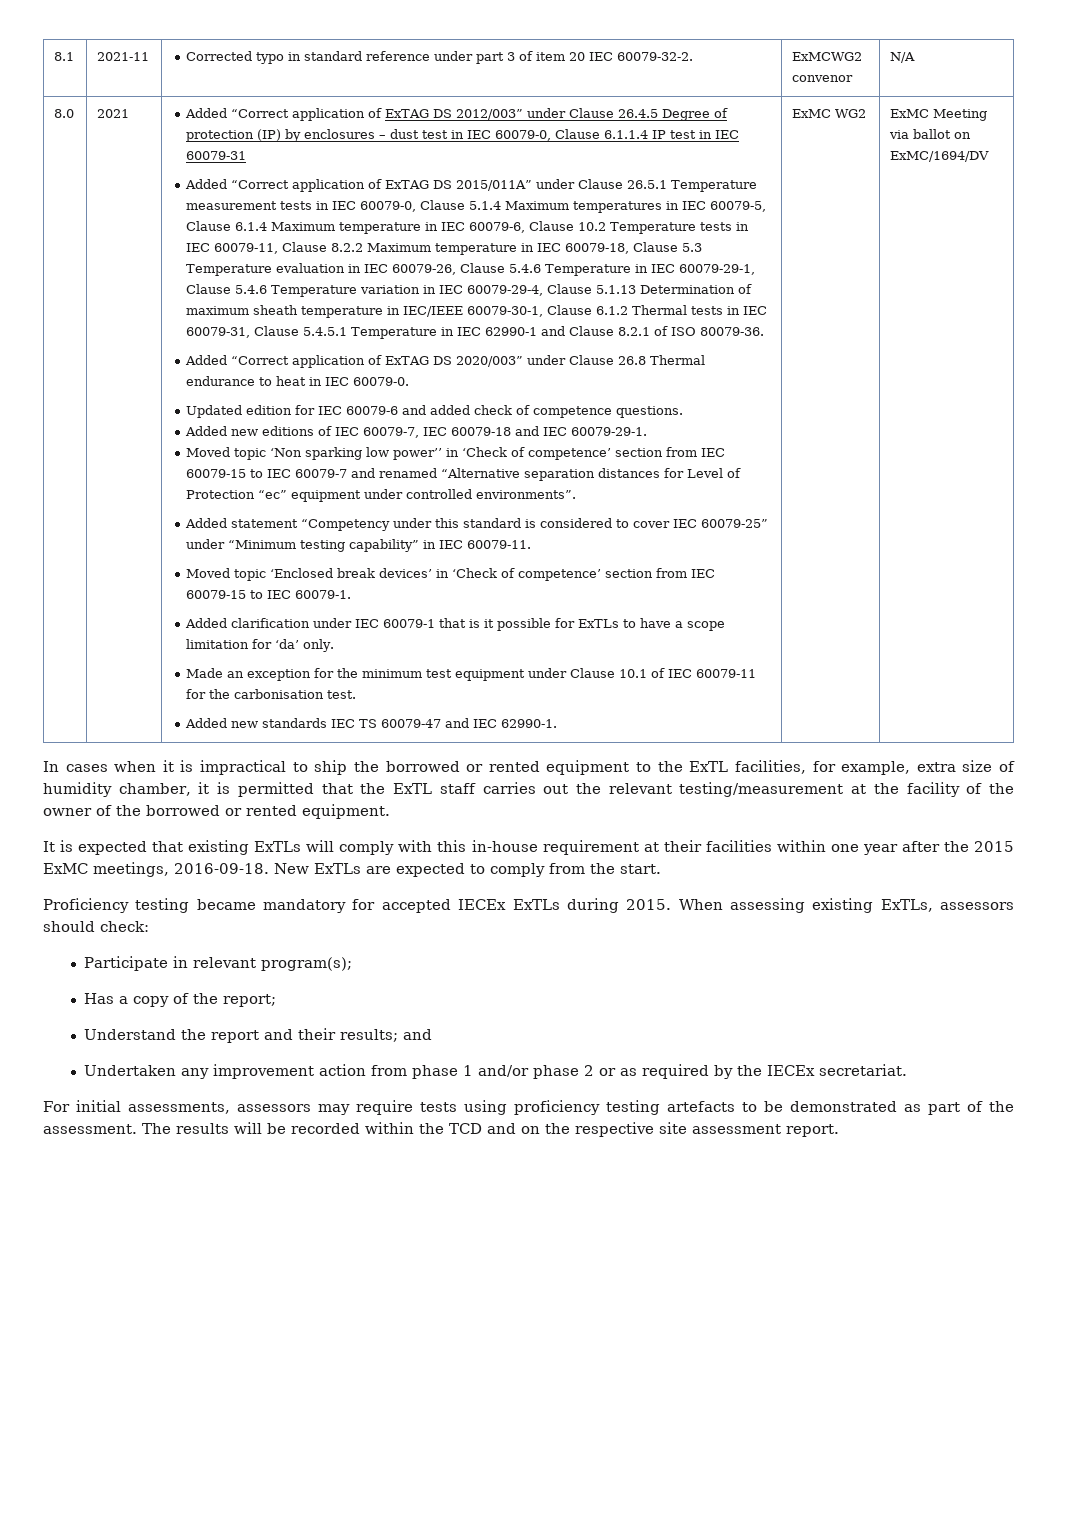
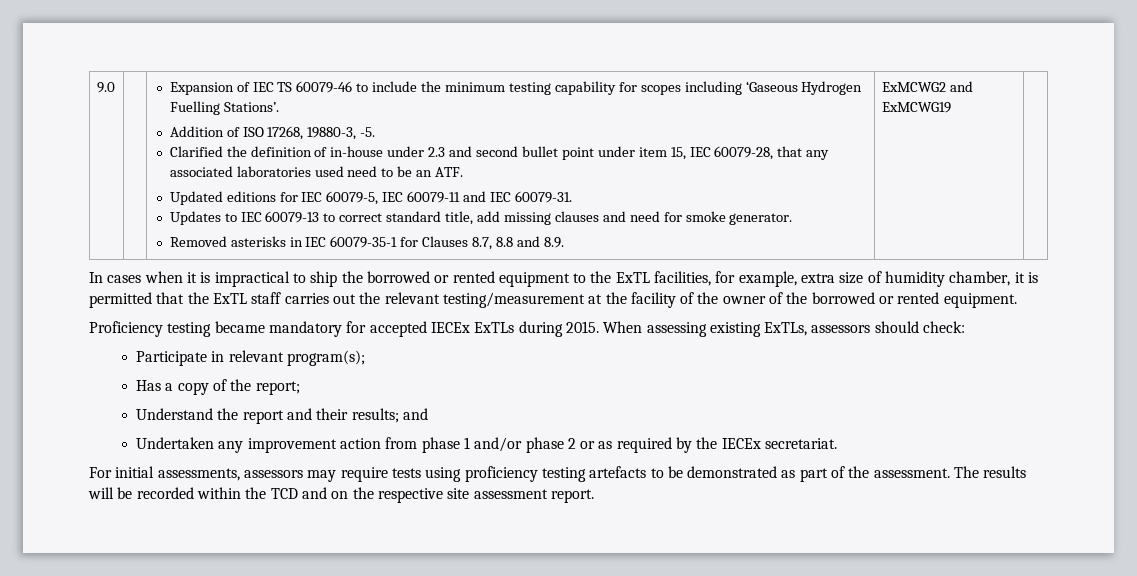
- 8.1 | 2021-11 | Corrected typo in standard reference under part 3 of item 20 IEC 60079-32-2. | ExMCWG2 convenor | N/A
- 8.0 | 2021 | Added “Correct application of ExTAG DS 2012/003” under Clause 26.4.5 Degree of protection (IP) by enclosures – dust test in IEC 60079-0, Clause 6.1.1.4 IP test in IEC 60079-31
- Added “Correct application of ExTAG DS 2015/011A” under Clause 26.5.1 Temperature measurement tests in IEC 60079-0, Clause 5.1.4 Maximum temperatures in IEC 60079-5, Clause 6.1.4 Maximum temperature in IEC 60079-6, Clause 10.2 Temperature tests in IEC 60079-11, Clause 8.2.2 Maximum temperature in IEC 60079-18, Clause 5.3 Temperature evaluation in IEC 60079-26, Clause 5.4.6 Temperature in IEC 60079-29-1, Clause 5.4.6 Temperature variation in IEC 60079-29-4, Clause 5.1.13 Determination of maximum sheath temperature in IEC/IEEE 60079-30-1, Clause 6.1.2 Thermal tests in IEC 60079-31, Clause 5.4.5.1 Temperature in IEC 62990-1 and Clause 8.2.1 of ISO 80079-36.
- Added “Correct application of ExTAG DS 2020/003” under Clause 26.8 Thermal endurance to heat in IEC 60079-0.
- Updated edition for IEC 60079-6 and added check of competence questions.
- Added new editions of IEC 60079-7, IEC 60079-18 and IEC 60079-29-1.
- Moved topic ‘Non sparking low power’’ in ‘Check of competence’ section from IEC 60079-15 to IEC 60079-7 and renamed “Alternative separation distances for Level of Protection “ec” equipment under controlled environments”.
- Added statement “Competency under this standard is considered to cover IEC 60079-25” under “Minimum testing capability” in IEC 60079-11.
- Moved topic ‘Enclosed break devices’ in ‘Check of competence’ section from IEC 60079-15 to IEC 60079-1.
- Added clarification under IEC 60079-1 that is it possible for ExTLs to have a scope limitation for ‘da’ only.
- Made an exception for the minimum test equipment under Clause 10.1 of IEC 60079-11 for the carbonisation test.
- Added new standards IEC TS 60079-47 and IEC 62990-1. | ExMC WG2 | ExMC Meeting via ballot on ExMC/1694/DV
+ 9.0 | | Expansion of IEC TS 60079-46 to include the minimum testing capability for scopes including ‘Gaseous Hydrogen Fuelling Stations’.
+ Addition of ISO 17268, 19880-3, -5.
+ Clarified the definition of in-house under 2.3 and second bullet point under item 15, IEC 60079-28, that any associated laboratories used need to be an ATF.
+ Updated editions for IEC 60079-5, IEC 60079-11 and IEC 60079-31.
+ Updates to IEC 60079-13 to correct standard title, add missing clauses and need for smoke generator.
+ Removed asterisks in IEC 60079-35-1 for Clauses 8.7, 8.8 and 8.9. | ExMCWG2 and ExMCWG19
- It is expected that existing ExTLs will comply with this in-house requirement at their facilities within one year after the 2015 ExMC meetings, 2016-09-18. New ExTLs are expected to comply from the start.

